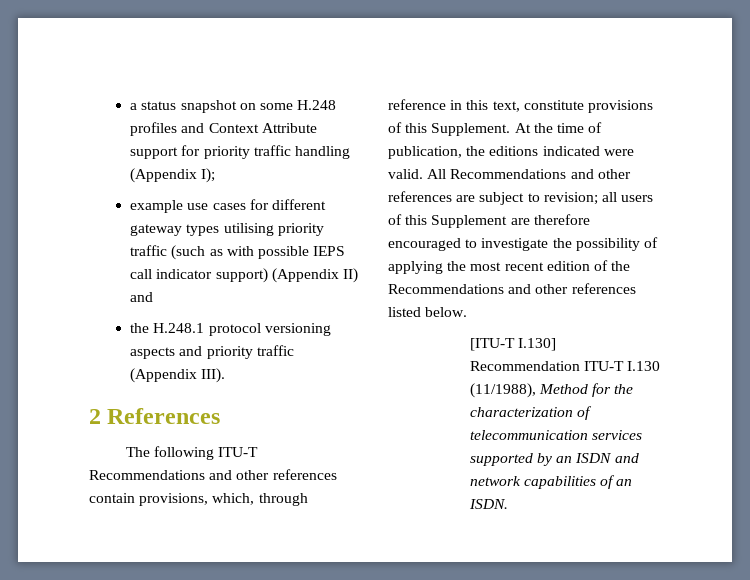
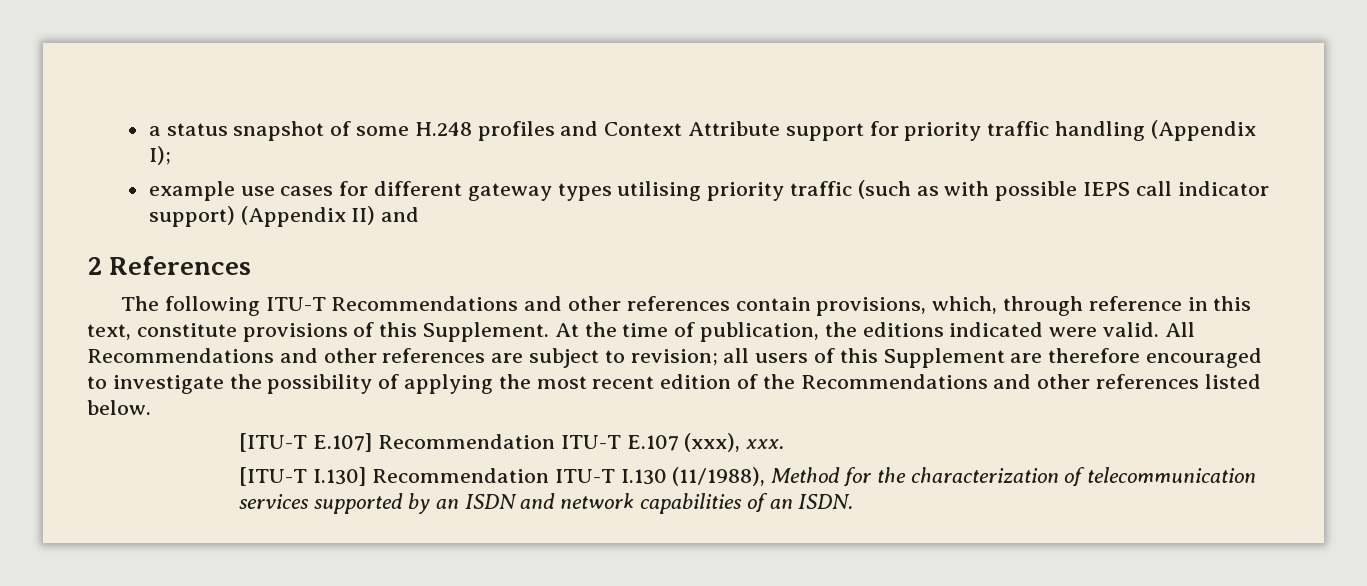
- a status snapshot on some H.248 profiles and Context Attribute support for priority traffic handling (Appendix I);
+ a status snapshot of some H.248 profiles and Context Attribute support for priority traffic handling (Appendix I);
- the H.248.1 protocol versioning aspects and priority traffic (Appendix III).
+ [ITU-T E.107] Recommendation ITU-T E.107 (xxx), xxx.

